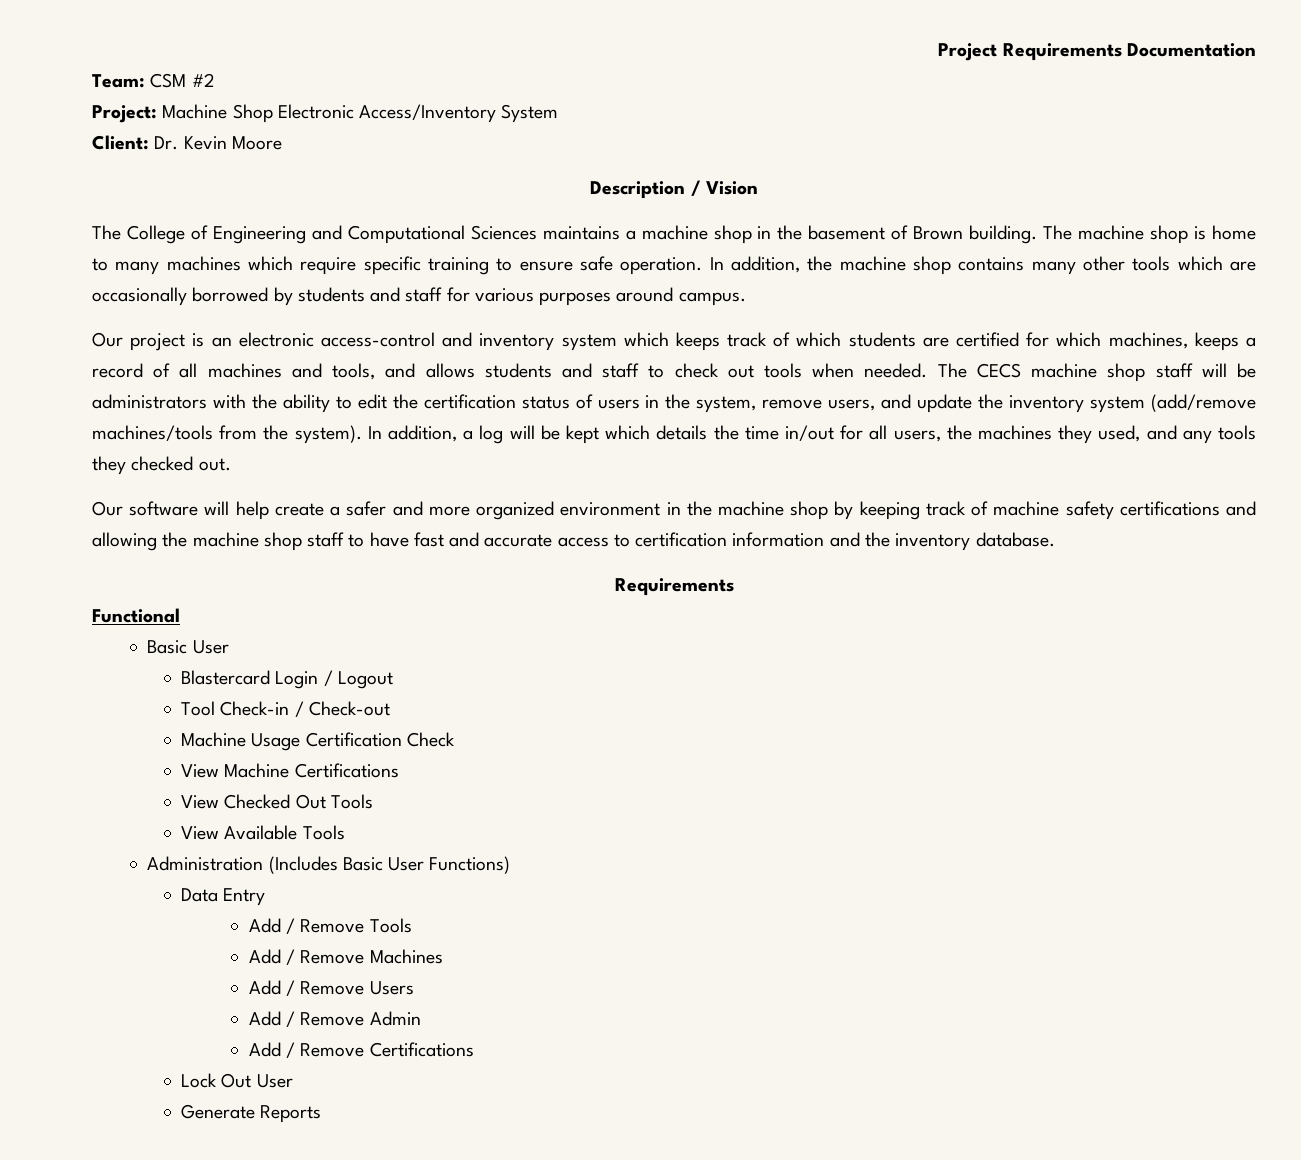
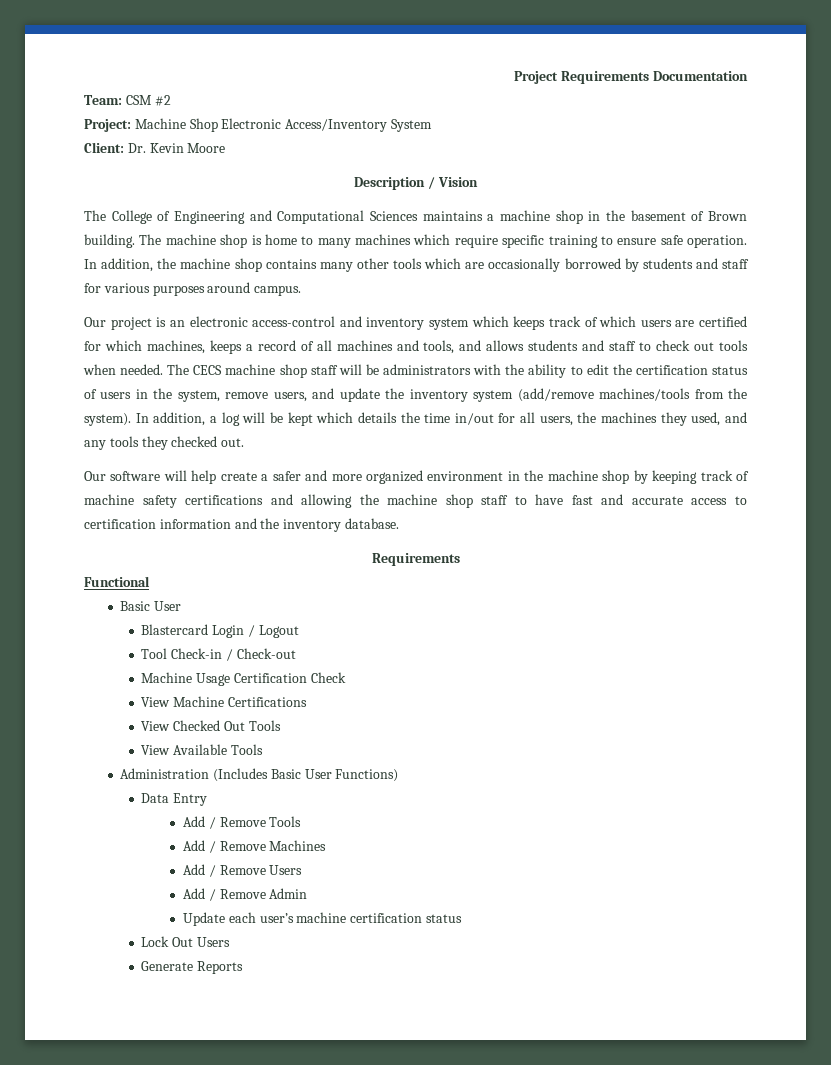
- Our project is an electronic access-control and inventory system which keeps track of which students are certified for which machines, keeps a record of all machines and tools, and allows students and staff to check out tools when needed.
+ Our project is an electronic access-control and inventory system which keeps track of which users are certified for which machines, keeps a record of all machines and tools, and allows students and staff to check out tools when needed.
- Add / Remove Certifications
+ Update each user’s machine certification status
- Lock Out User
+ Lock Out Users

